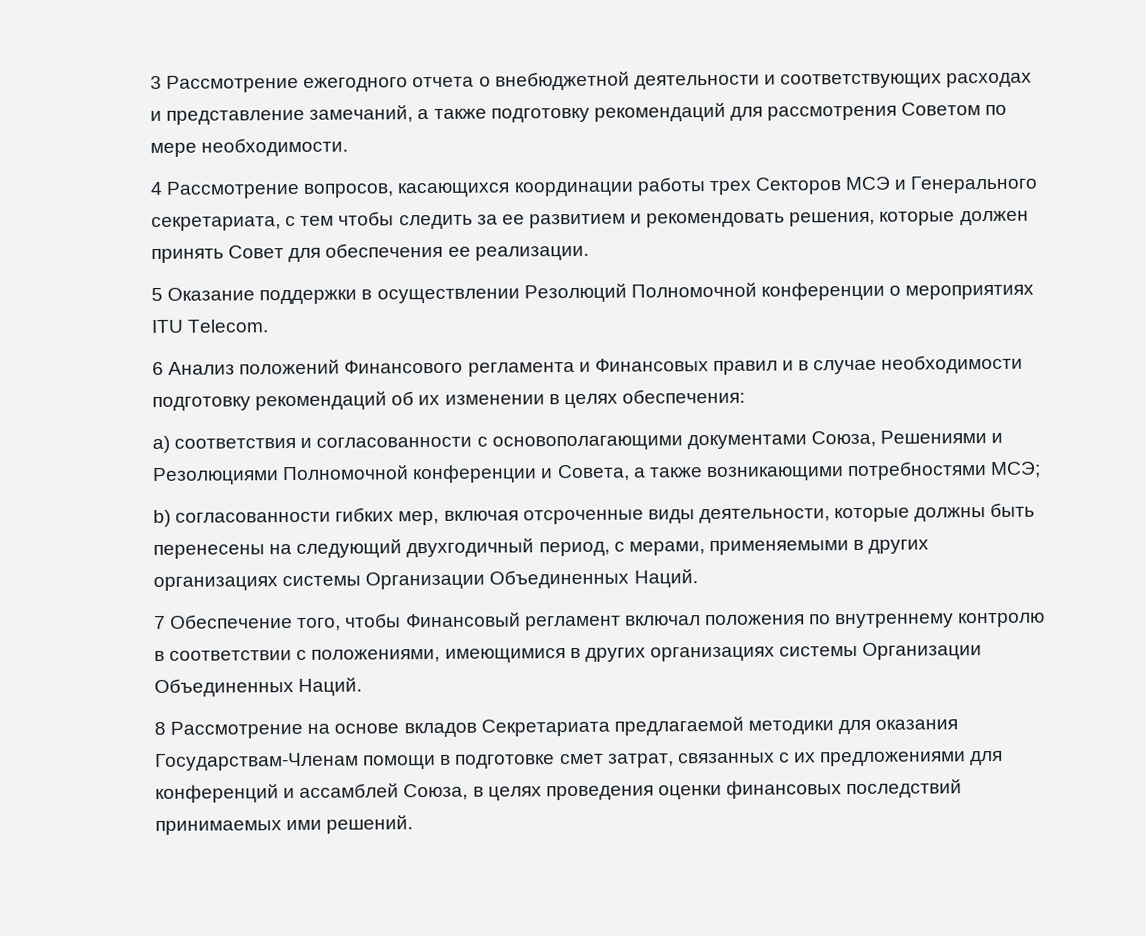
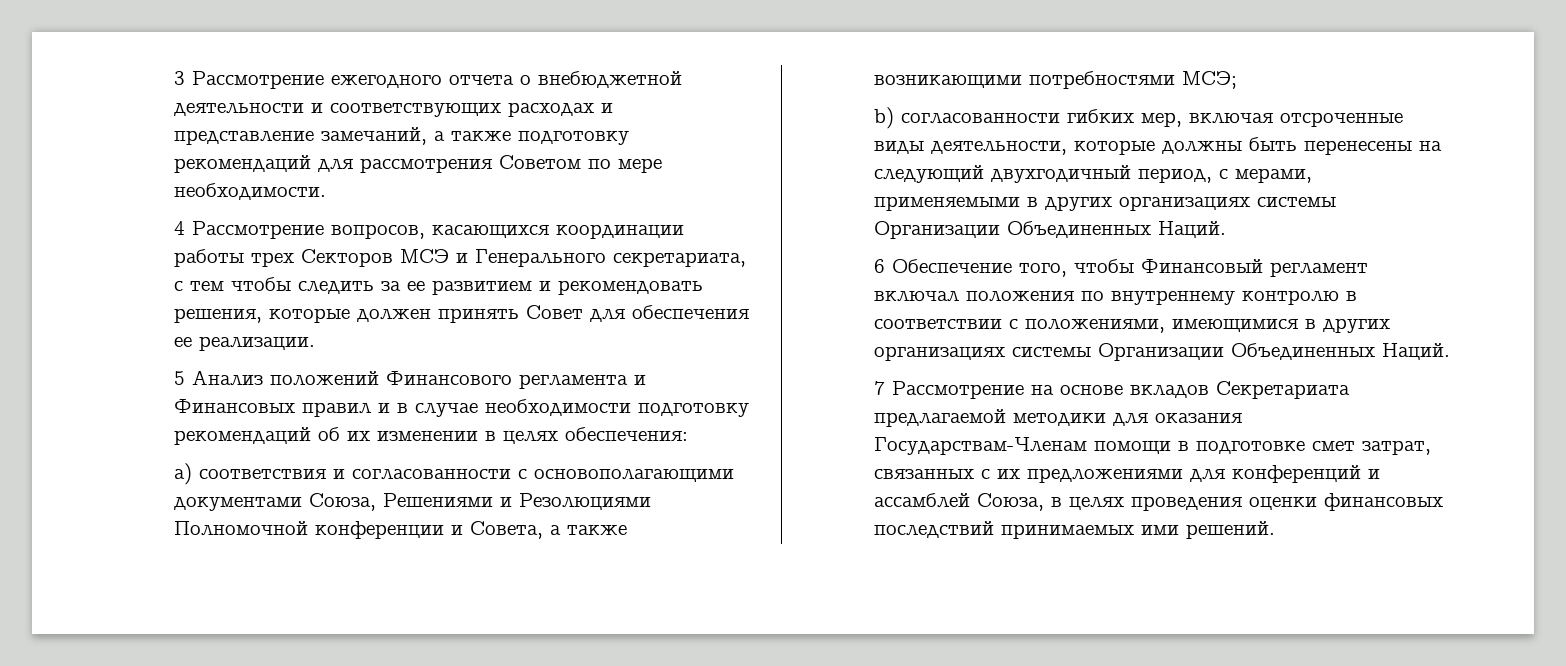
- 5 Оказание поддержки в осуществлении Резолюций Полномочной конференции о мероприятиях ITU Telecom.
- 6 Анализ положений Финансового регламента и Финансовых правил и в случае необходимости подготовку рекомендаций об их изменении в целях обеспечения:
+ 5 Анализ положений Финансового регламента и Финансовых правил и в случае необходимости подготовку рекомендаций об их изменении в целях обеспечения:
- 7 Обеспечение того, чтобы Финансовый регламент включал положения по внутреннему контролю в соответствии с положениями, имеющимися в других организациях системы Организации Объединенных Наций.
+ 6 Обеспечение того, чтобы Финансовый регламент включал положения по внутреннему контролю в соответствии с положениями, имеющимися в других организациях системы Организации Объединенных Наций.
- 8 Рассмотрение на основе вкладов Секретариата предлагаемой методики для оказания Государствам-Членам помощи в подготовке смет затрат, связанных с их предложениями для конференций и ассамблей Союза, в целях проведения оценки финансовых последствий принимаемых ими решений.
+ 7 Рассмотрение на основе вкладов Секретариата предлагаемой методики для оказания Государствам-Членам помощи в подготовке смет затрат, связанных с их предложениями для конференций и ассамблей Союза, в целях проведения оценки финансовых последствий принимаемых ими решений.

